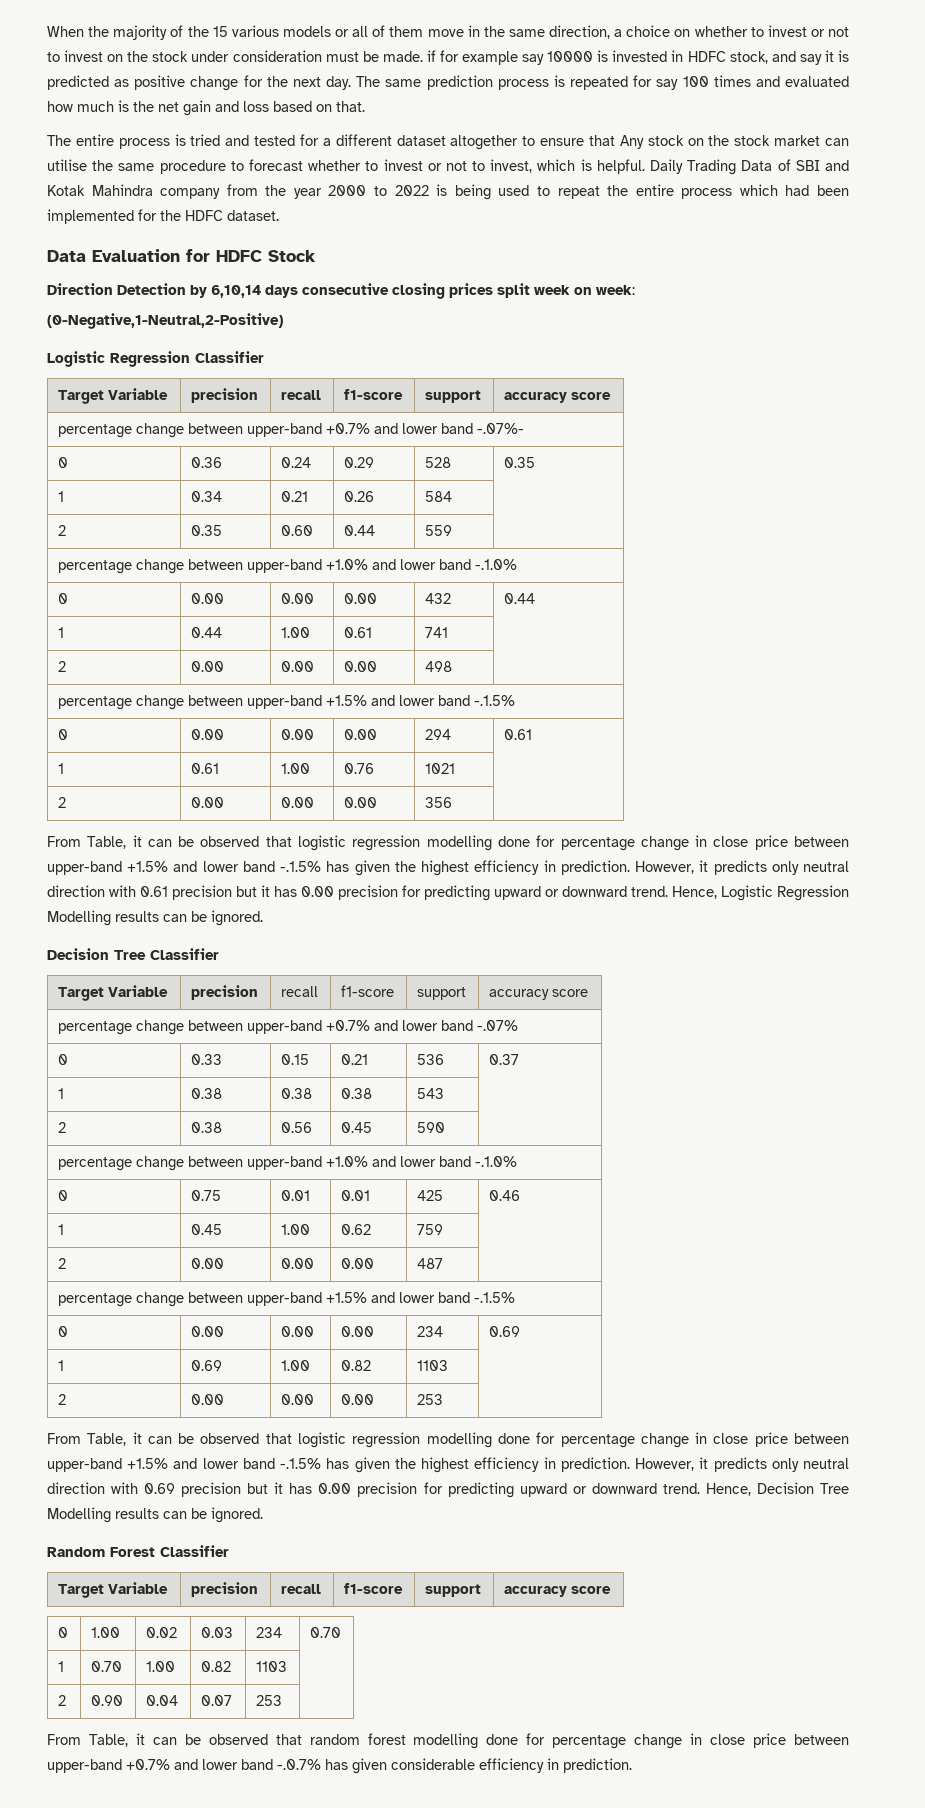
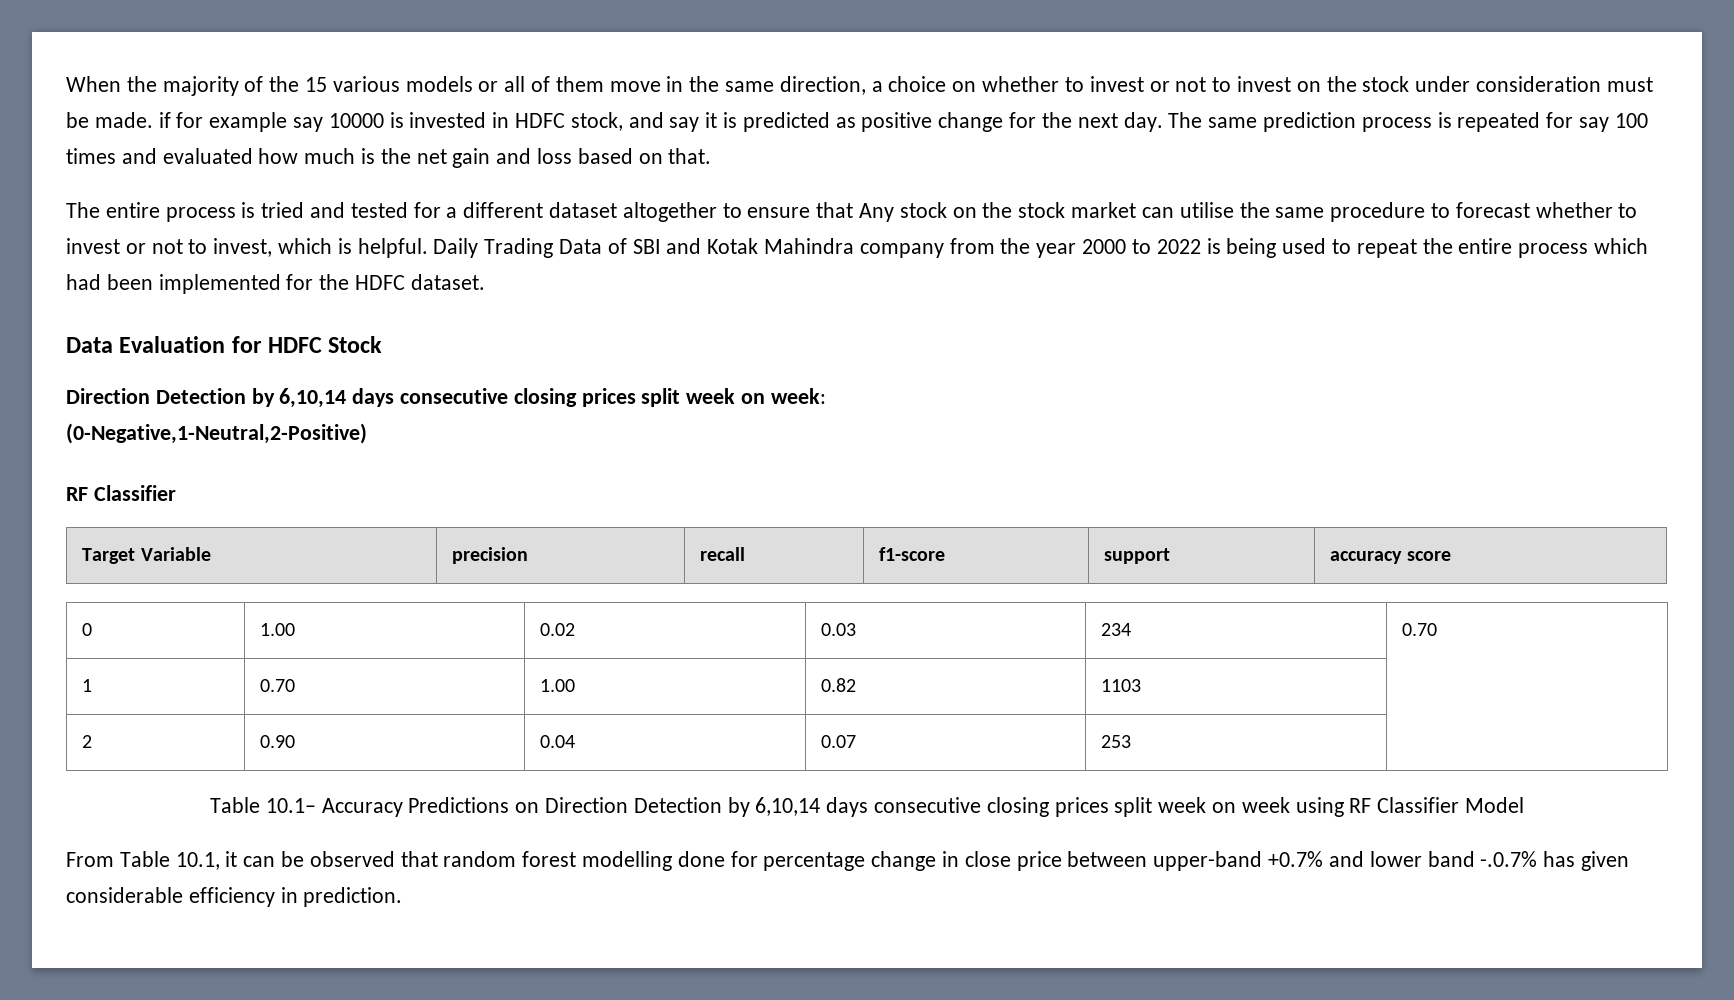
  (0-Negative,1-Neutral,2-Positive)
- Logistic Regression Classifier
- Target Variable | precision | recall | f1-score | support | accuracy score
- percentage change between upper-band +0.7% and lower band -.07%-
- 0 | 0.36 | 0.24 | 0.29 | 528 | 0.35
- 1 | 0.34 | 0.21 | 0.26 | 584 |
- 2 | 0.35 | 0.60 | 0.44 | 559 |
- percentage change between upper-band +1.0% and lower band -.1.0%
- 0 | 0.00 | 0.00 | 0.00 | 432 | 0.44
- 1 | 0.44 | 1.00 | 0.61 | 741 |
- 2 | 0.00 | 0.00 | 0.00 | 498 |
- percentage change between upper-band +1.5% and lower band -.1.5%
- 0 | 0.00 | 0.00 | 0.00 | 294 | 0.61
- 1 | 0.61 | 1.00 | 0.76 | 1021 |
- 2 | 0.00 | 0.00 | 0.00 | 356 |
- From Table, it can be observed that logistic regression modelling done for percentage change in close price between upper-band +1.5% and lower band -.1.5% has given the highest efficiency in prediction. However, it predicts only neutral direction with 0.61 precision but it has 0.00 precision for predicting upward or downward trend. Hence, Logistic Regression Modelling results can be ignored.
- Decision Tree Classifier
- Target Variable | precision | recall | f1-score | support | accuracy score
- percentage change between upper-band +0.7% and lower band -.07%
- 0 | 0.33 | 0.15 | 0.21 | 536 | 0.37
- 1 | 0.38 | 0.38 | 0.38 | 543 |
- 2 | 0.38 | 0.56 | 0.45 | 590 |
- percentage change between upper-band +1.0% and lower band -.1.0%
- 0 | 0.75 | 0.01 | 0.01 | 425 | 0.46
- 1 | 0.45 | 1.00 | 0.62 | 759 |
- 2 | 0.00 | 0.00 | 0.00 | 487 |
- percentage change between upper-band +1.5% and lower band -.1.5%
- 0 | 0.00 | 0.00 | 0.00 | 234 | 0.69
- 1 | 0.69 | 1.00 | 0.82 | 1103 |
- 2 | 0.00 | 0.00 | 0.00 | 253 |
- From Table, it can be observed that logistic regression modelling done for percentage change in close price between upper-band +1.5% and lower band -.1.5% has given the highest efficiency in prediction. However, it predicts only neutral direction with 0.69 precision but it has 0.00 precision for predicting upward or downward trend. Hence, Decision Tree Modelling results can be ignored.
- Random Forest Classifier
+ RF Classifier
- From Table, it can be observed that random forest modelling done for percentage change in close price between upper-band +0.7% and lower band -.0.7% has given considerable efficiency in prediction.
+ Table 10.1– Accuracy Predictions on Direction Detection by 6,10,14 days consecutive closing prices split week on week using RF Classifier Model
+ From Table 10.1, it can be observed that random forest modelling done for percentage change in close price between upper-band +0.7% and lower band -.0.7% has given considerable efficiency in prediction.

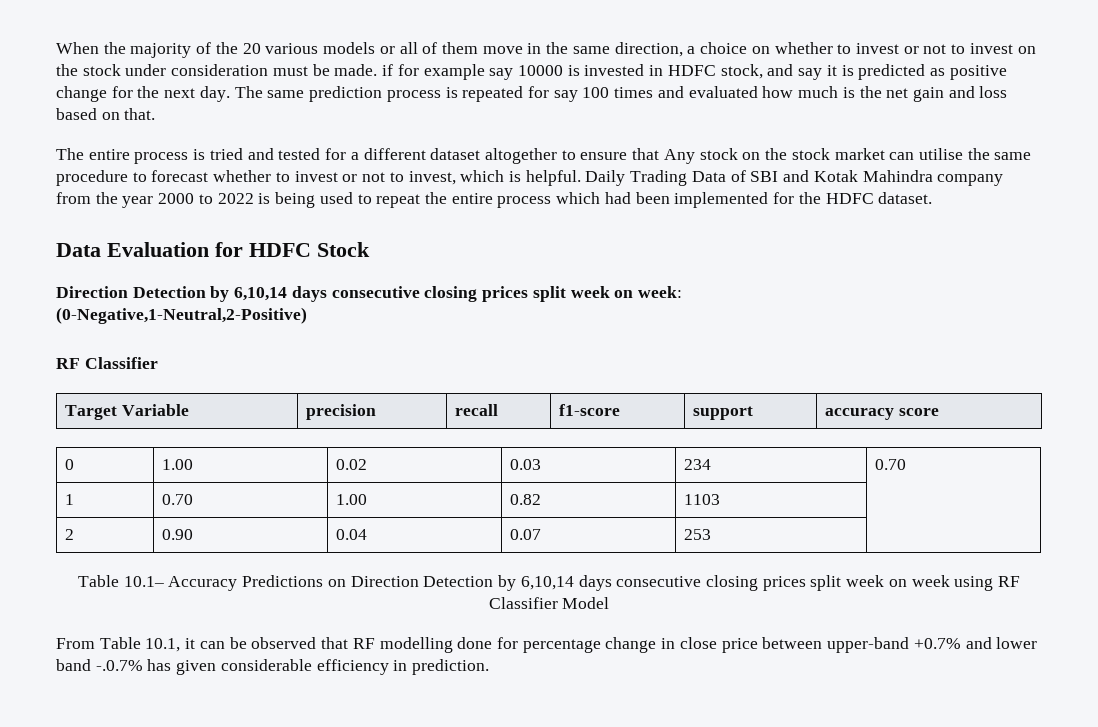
- When the majority of the 15 various models or all of them move in the same direction, a choice on whether to invest or not to invest on the stock under consideration must be made. if for example say 10000 is invested in HDFC stock, and say it is predicted as positive change for the next day.
+ When the majority of the 20 various models or all of them move in the same direction, a choice on whether to invest or not to invest on the stock under consideration must be made. if for example say 10000 is invested in HDFC stock, and say it is predicted as positive change for the next day.
- From Table 10.1, it can be observed that random forest modelling done for percentage change in close price between upper-band +0.7% and lower band -.0.7% has given considerable efficiency in prediction.
+ From Table 10.1, it can be observed that RF modelling done for percentage change in close price between upper-band +0.7% and lower band -.0.7% has given considerable efficiency in prediction.

